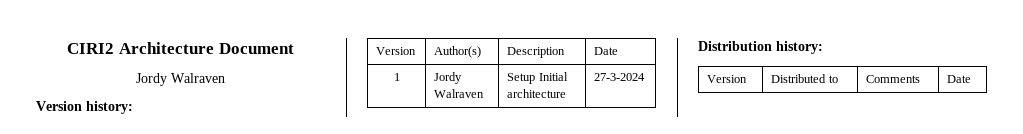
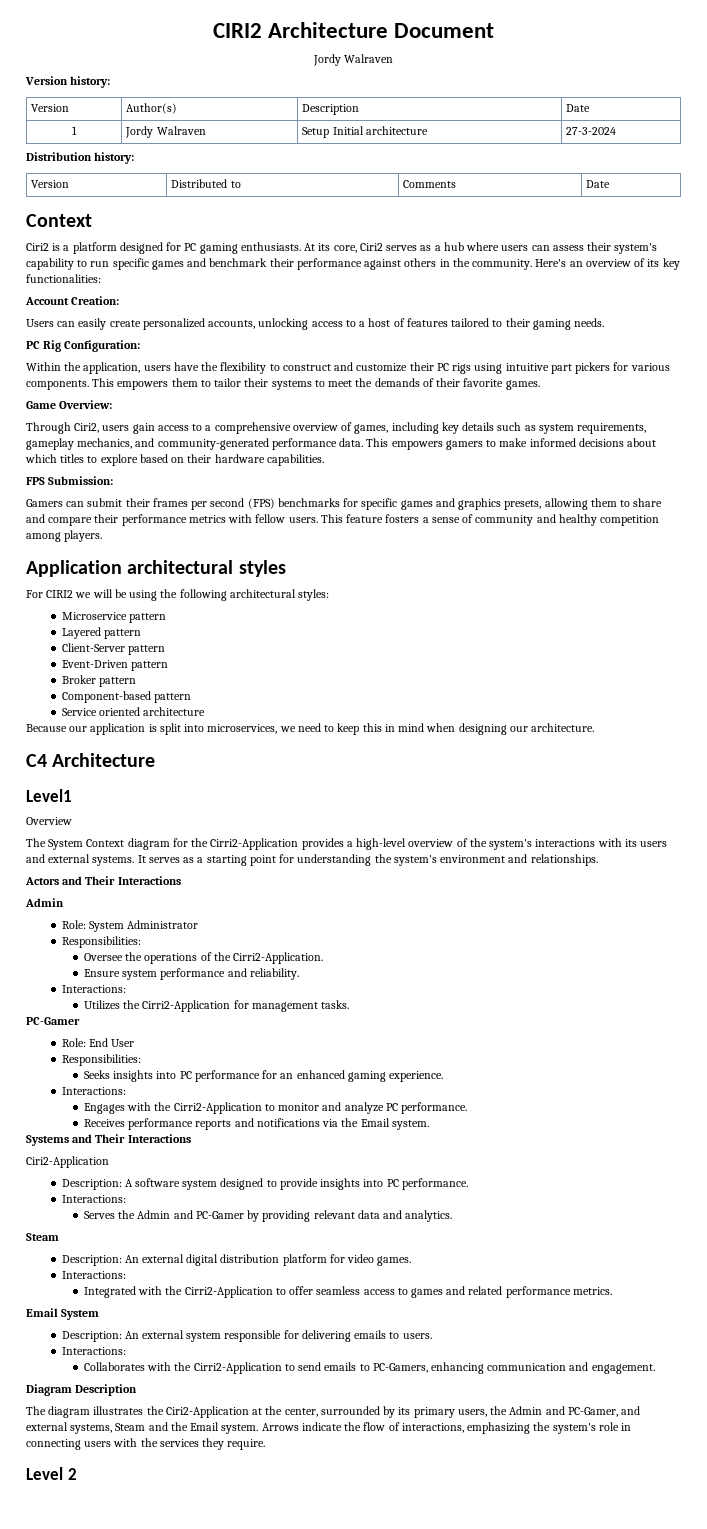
  Version | Distributed to | Comments | Date
+ Context
+ Ciri2 is a platform designed for PC gaming enthusiasts. At its core, Ciri2 serves as a hub where users can assess their system's capability to run specific games and benchmark their performance against others in the community. Here's an overview of its key functionalities:
+ Account Creation:
+ Users can easily create personalized accounts, unlocking access to a host of features tailored to their gaming needs.
+ PC Rig Configuration:
+ Within the application, users have the flexibility to construct and customize their PC rigs using intuitive part pickers for various components. This empowers them to tailor their systems to meet the demands of their favorite games.
+ Game Overview:
+ Through Ciri2, users gain access to a comprehensive overview of games, including key details such as system requirements, gameplay mechanics, and community-generated performance data. This empowers gamers to make informed decisions about which titles to explore based on their hardware capabilities.
+ FPS Submission:
+ Gamers can submit their frames per second (FPS) benchmarks for specific games and graphics presets, allowing them to share and compare their performance metrics with fellow users. This feature fosters a sense of community and healthy competition among players.
+ Application architectural styles
+ For CIRI2 we will be using the following architectural styles:
+ Microservice pattern
+ Layered pattern
+ Client-Server pattern
+ Event-Driven pattern
+ Broker pattern
+ Component-based pattern
+ Service oriented architecture
+ Because our application is split into microservices, we need to keep this in mind when designing our architecture.
+ C4 Architecture
+ Level1
+ Overview
+ The System Context diagram for the Cirri2-Application provides a high-level overview of the system's interactions with its users and external systems. It serves as a starting point for understanding the system's environment and relationships.
+ Actors and Their Interactions
+ Admin
+ Role: System Administrator
+ Responsibilities:
+ Oversee the operations of the Cirri2-Application.
+ Ensure system performance and reliability.
+ Interactions:
+ Utilizes the Cirri2-Application for management tasks.
+ PC-Gamer
+ Role: End User
+ Responsibilities:
+ Seeks insights into PC performance for an enhanced gaming experience.
+ Interactions:
+ Engages with the Cirri2-Application to monitor and analyze PC performance.
+ Receives performance reports and notifications via the Email system.
+ Systems and Their Interactions
+ Ciri2-Application
+ Description: A software system designed to provide insights into PC performance.
+ Interactions:
+ Serves the Admin and PC-Gamer by providing relevant data and analytics.
+ Steam
+ Description: An external digital distribution platform for video games.
+ Interactions:
+ Integrated with the Cirri2-Application to offer seamless access to games and related performance metrics.
+ Email System
+ Description: An external system responsible for delivering emails to users.
+ Interactions:
+ Collaborates with the Cirri2-Application to send emails to PC-Gamers, enhancing communication and engagement.
+ Diagram Description
+ The diagram illustrates the Ciri2-Application at the center, surrounded by its primary users, the Admin and PC-Gamer, and external systems, Steam and the Email system. Arrows indicate the flow of interactions, emphasizing the system's role in connecting users with the services they require.
+ Level 2

